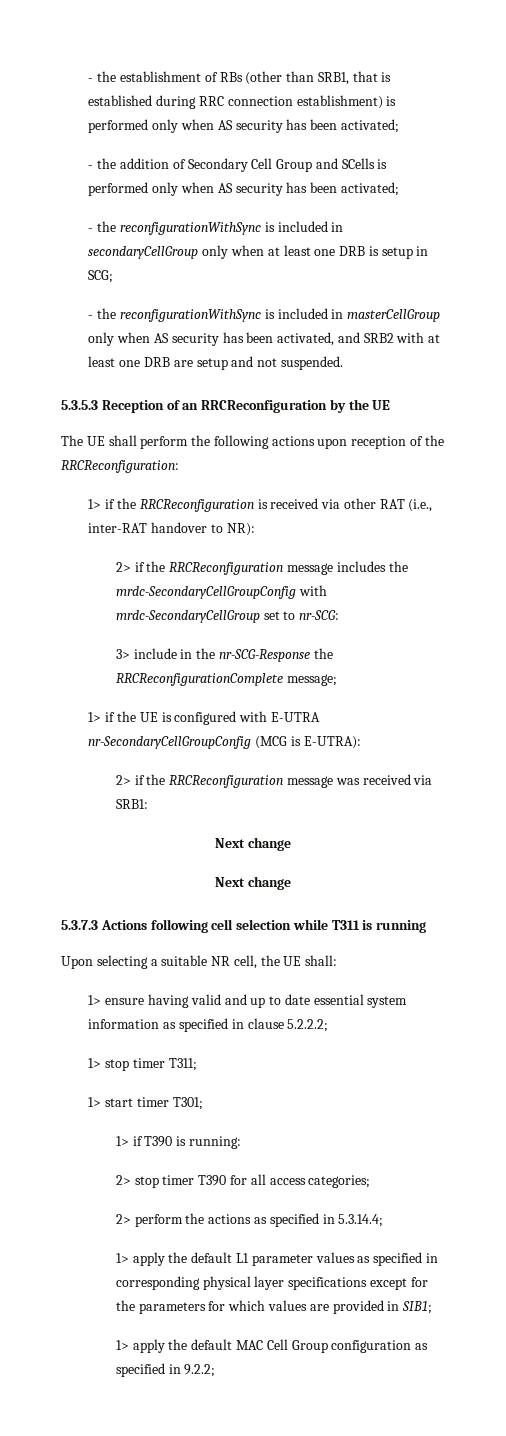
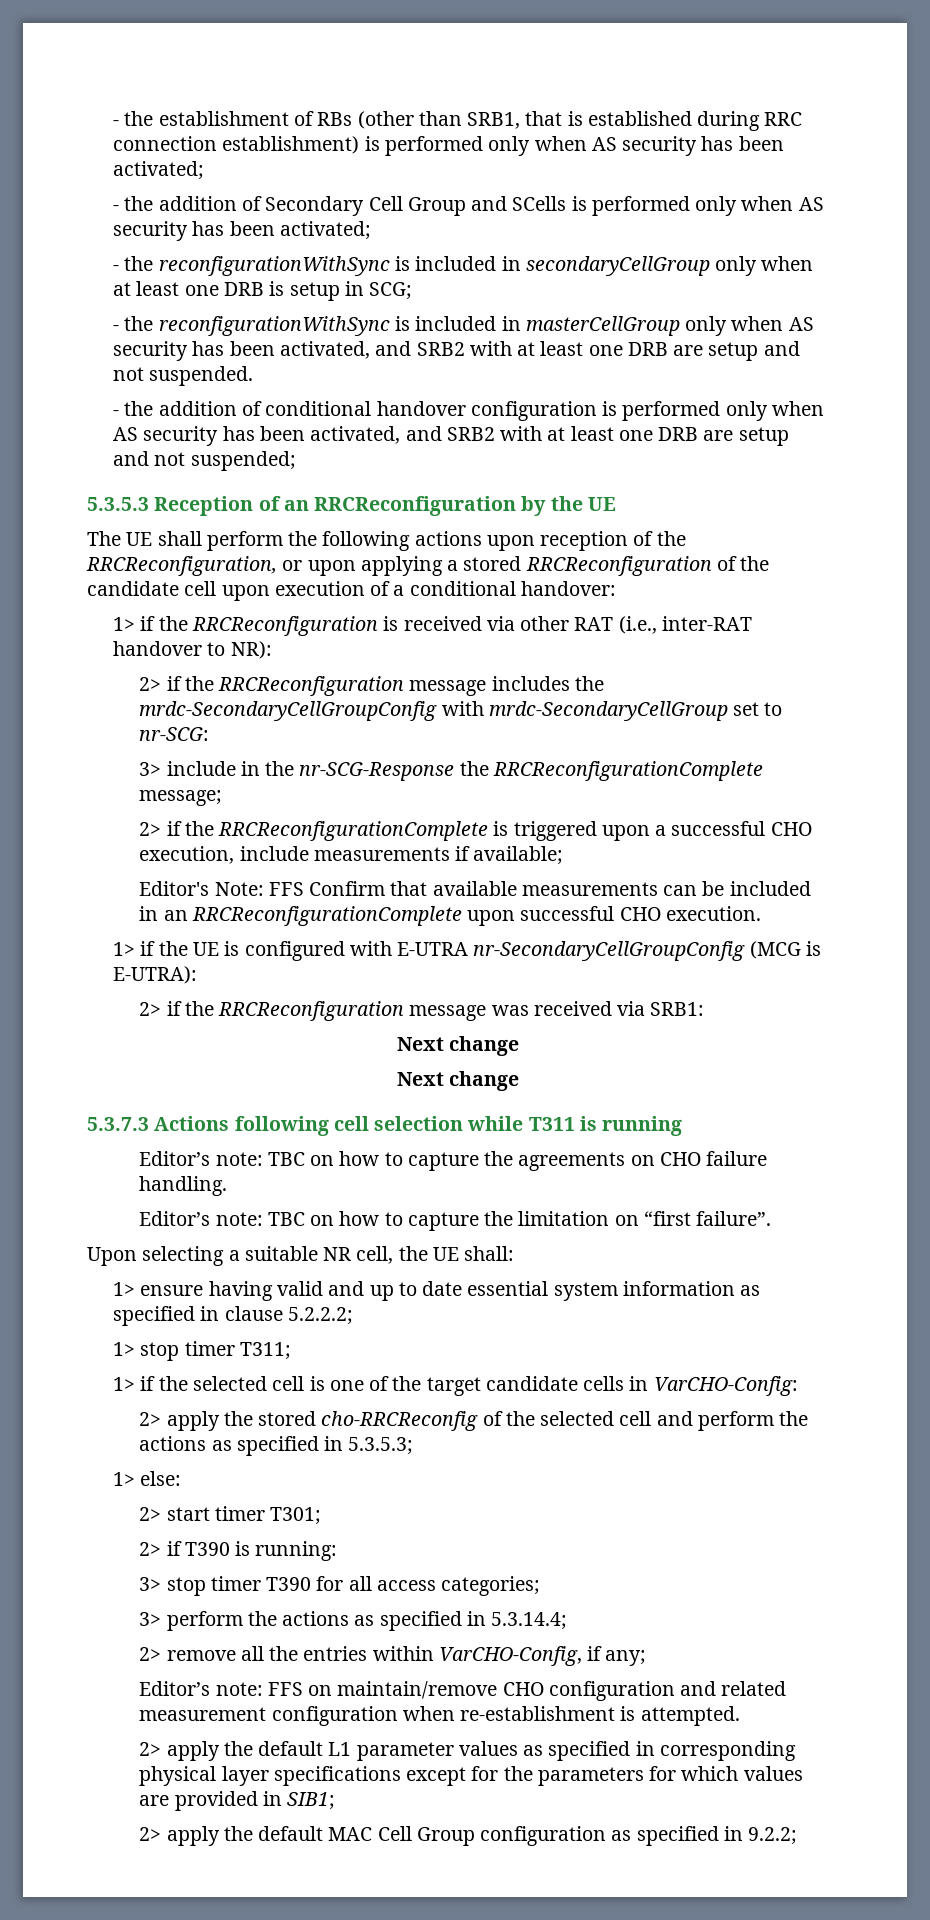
+ - the addition of conditional handover configuration is performed only when AS security has been activated, and SRB2 with at least one DRB are setup and not suspended;
- The UE shall perform the following actions upon reception of the RRCReconfiguration:
+ The UE shall perform the following actions upon reception of the RRCReconfiguration, or upon applying a stored RRCReconfiguration of the candidate cell upon execution of a conditional handover:
+ 2> if the RRCReconfigurationComplete is triggered upon a successful CHO execution, include measurements if available;
+ Editor's Note: FFS Confirm that available measurements can be included in an RRCReconfigurationComplete upon successful CHO execution.
+ Editor’s note: TBC on how to capture the agreements on CHO failure handling.
+ Editor’s note: TBC on how to capture the limitation on “first failure”.
- 1> start timer T301;
+ 1> if the selected cell is one of the target candidate cells in VarCHO-Config:
+ 2> apply the stored cho-RRCReconfig of the selected cell and perform the actions as specified in 5.3.5.3;
+ 1> else:
+ 2> start timer T301;
- 1> if T390 is running:
+ 2> if T390 is running:
- 2> stop timer T390 for all access categories;
+ 3> stop timer T390 for all access categories;
- 2> perform the actions as specified in 5.3.14.4;
+ 3> perform the actions as specified in 5.3.14.4;
- 1> apply the default L1 parameter values as specified in corresponding physical layer specifications except for the parameters for which values are provided in SIB1;
+ 2> remove all the entries within VarCHO-Config, if any;
+ Editor’s note: FFS on maintain/remove CHO configuration and related measurement configuration when re-establishment is attempted.
+ 2> apply the default L1 parameter values as specified in corresponding physical layer specifications except for the parameters for which values are provided in SIB1;
- 1> apply the default MAC Cell Group configuration as specified in 9.2.2;
+ 2> apply the default MAC Cell Group configuration as specified in 9.2.2;

